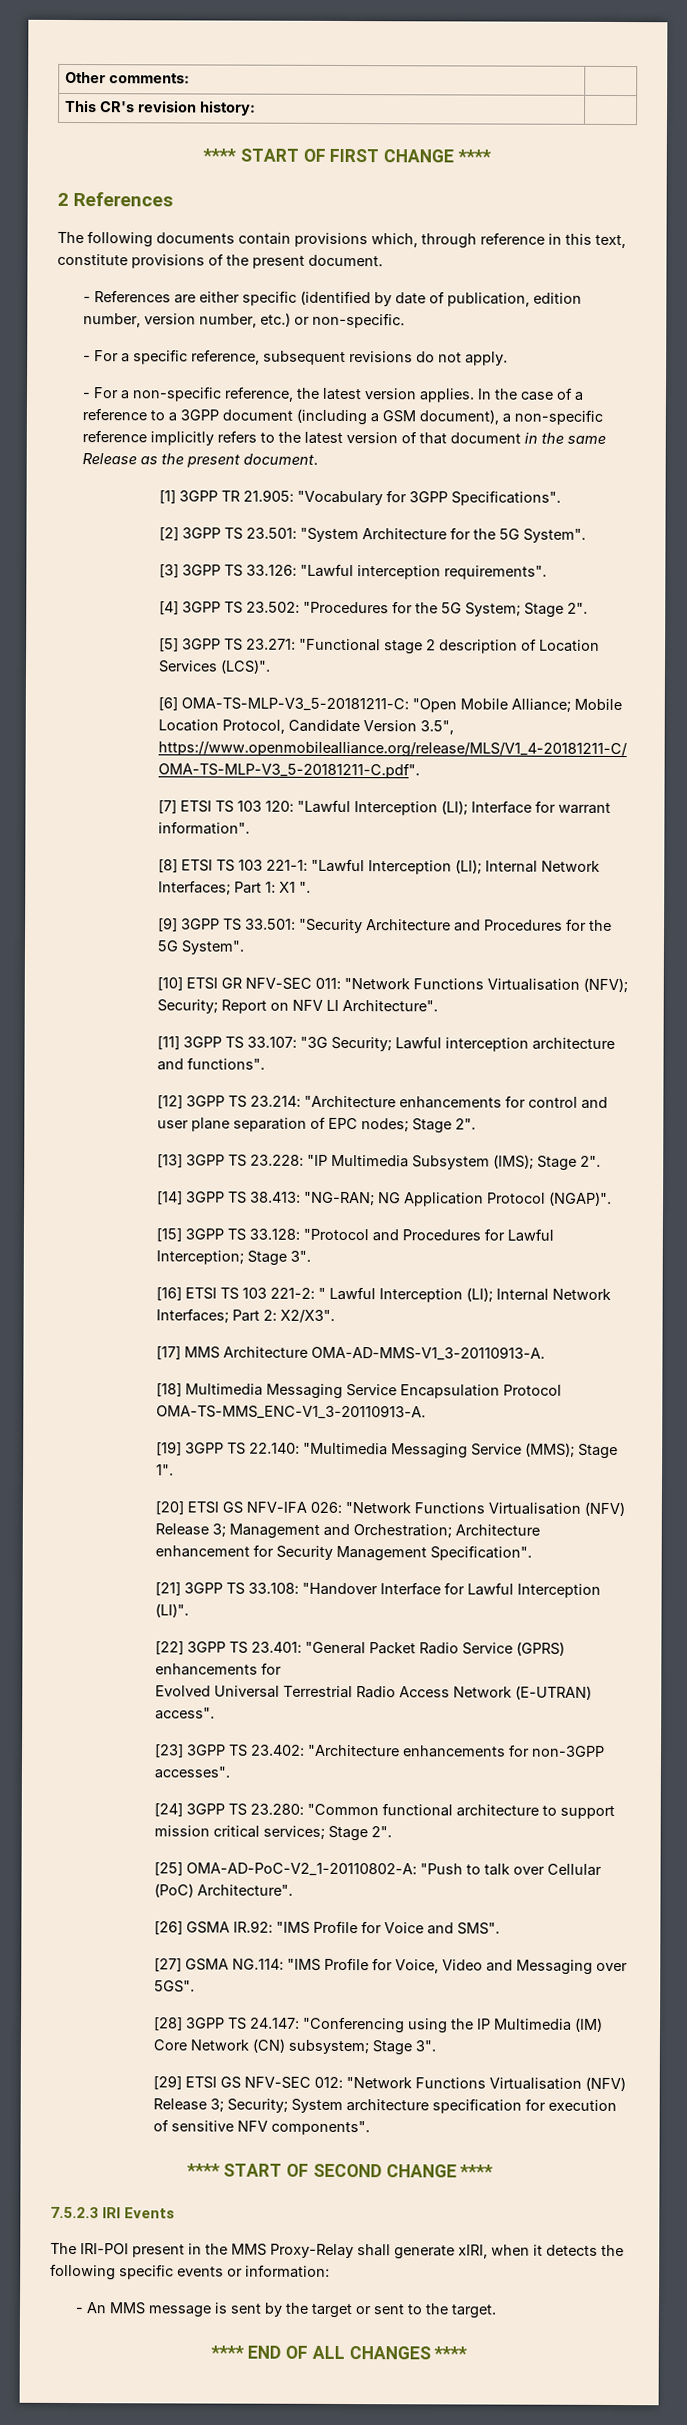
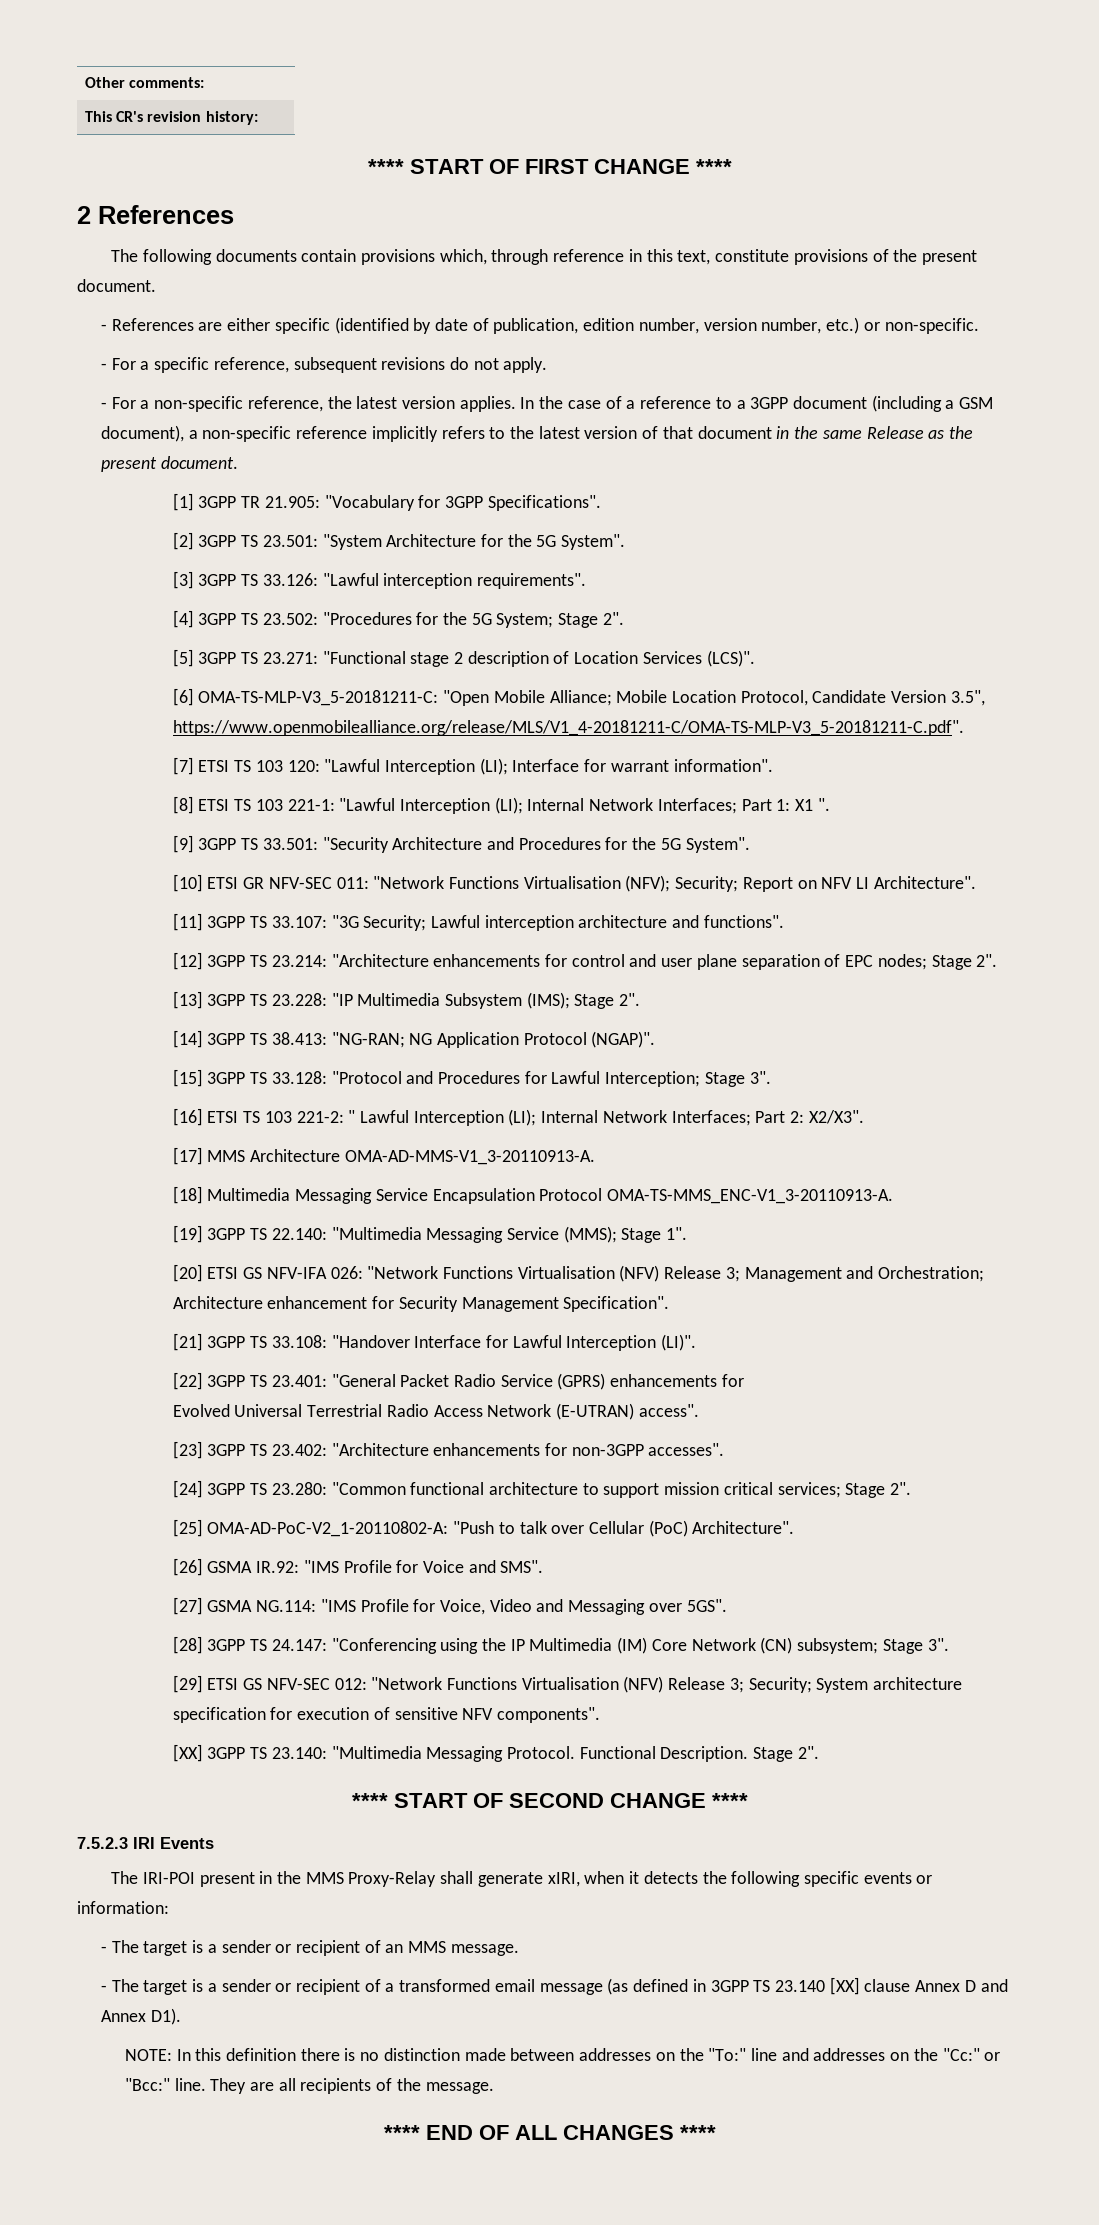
+ [XX] 3GPP TS 23.140: "Multimedia Messaging Protocol. Functional Description. Stage 2".
- - An MMS message is sent by the target or sent to the target.
+ - The target is a sender or recipient of an MMS message.
+ - The target is a sender or recipient of a transformed email message (as defined in 3GPP TS 23.140 [XX] clause Annex D and Annex D1).
+ NOTE: In this definition there is no distinction made between addresses on the "To:" line and addresses on the "Cc:" or "Bcc:" line. They are all recipients of the message.

